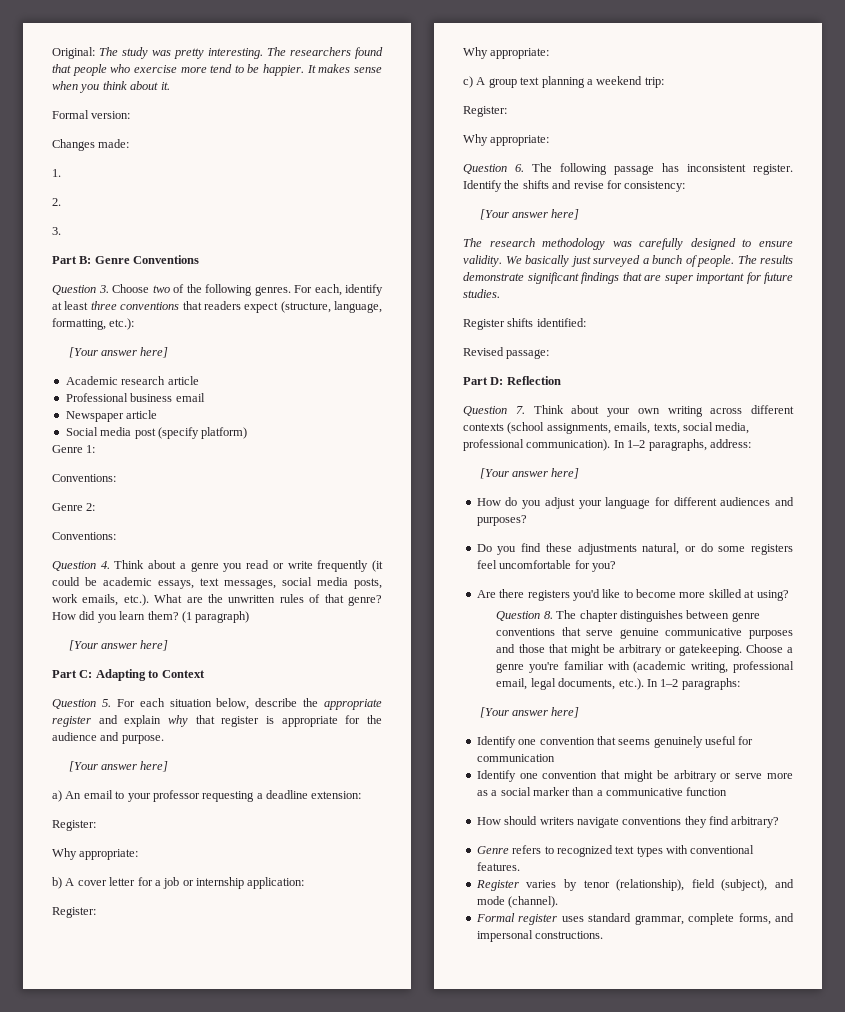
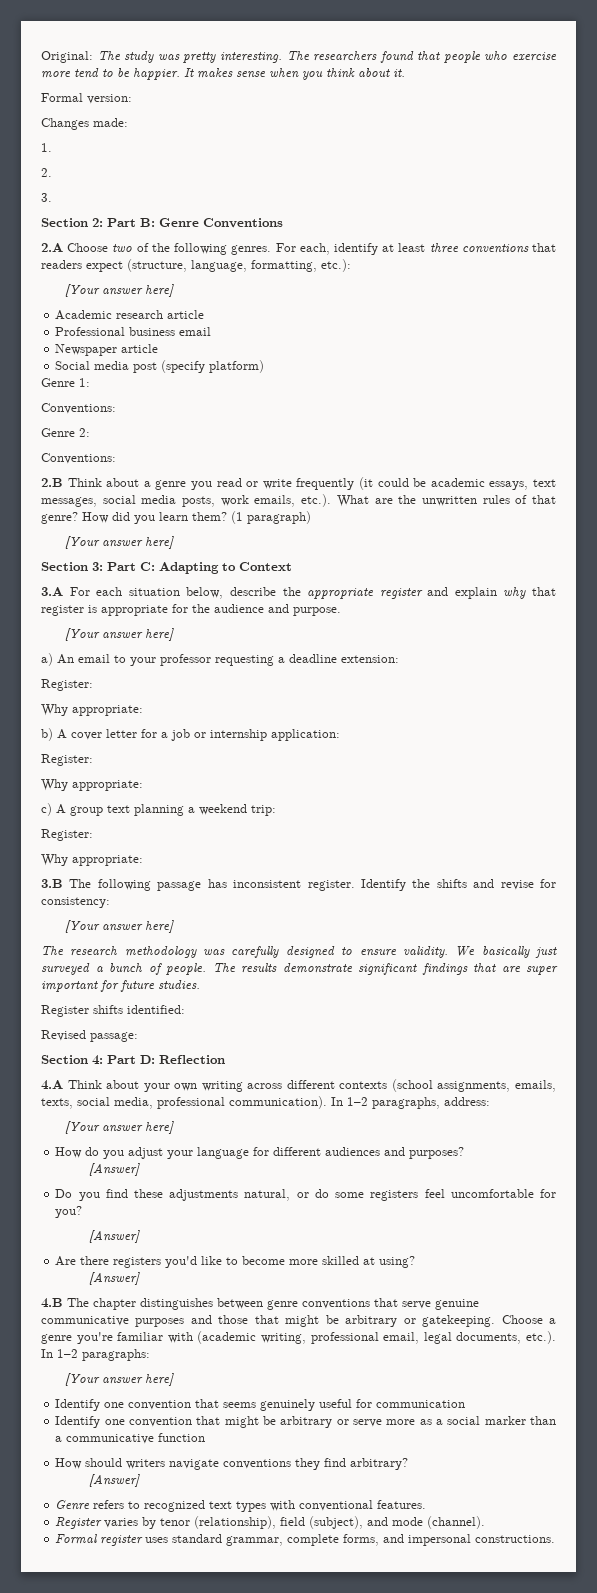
- Part B: Genre Conventions
+ Section 2: Part B: Genre Conventions
- Question 3. Choose two of the following genres.
+ 2.A Choose two of the following genres.
- Question 4. Think about a genre you read or write frequently (it could be academic essays, text messages, social media posts, work emails, etc.). What are the unwritten rules of that genre?
+ 2.B Think about a genre you read or write frequently (it could be academic essays, text messages, social media posts, work emails, etc.). What are the unwritten rules of that genre?
- Part C: Adapting to Context
+ Section 3: Part C: Adapting to Context
- Question 5. For each situation below, describe the appropriate register and explain why that register is appropriate for the audience and purpose.
+ 3.A For each situation below, describe the appropriate register and explain why that register is appropriate for the audience and purpose.
- Question 6. The following passage has inconsistent register.
+ 3.B The following passage has inconsistent register.
- Part D: Reflection
+ Section 4: Part D: Reflection
- Question 7. Think about your own writing across different contexts (school assignments, emails, texts, social media, professional communication).
+ 4.A Think about your own writing across different contexts (school assignments, emails, texts, social media, professional communication).
  How do you adjust your language for different audiences and purposes?
+ [Answer]
  Do you find these adjustments natural, or do some registers feel uncomfortable for you?
+ [Answer]
  Are there registers you'd like to become more skilled at using?
- Question 8. The chapter distinguishes between genre conventions that serve genuine communicative purposes and those that might be arbitrary or gatekeeping.
+ [Answer]
+ 4.B The chapter distinguishes between genre conventions that serve genuine communicative purposes and those that might be arbitrary or gatekeeping.
  How should writers navigate conventions they find arbitrary?
+ [Answer]

